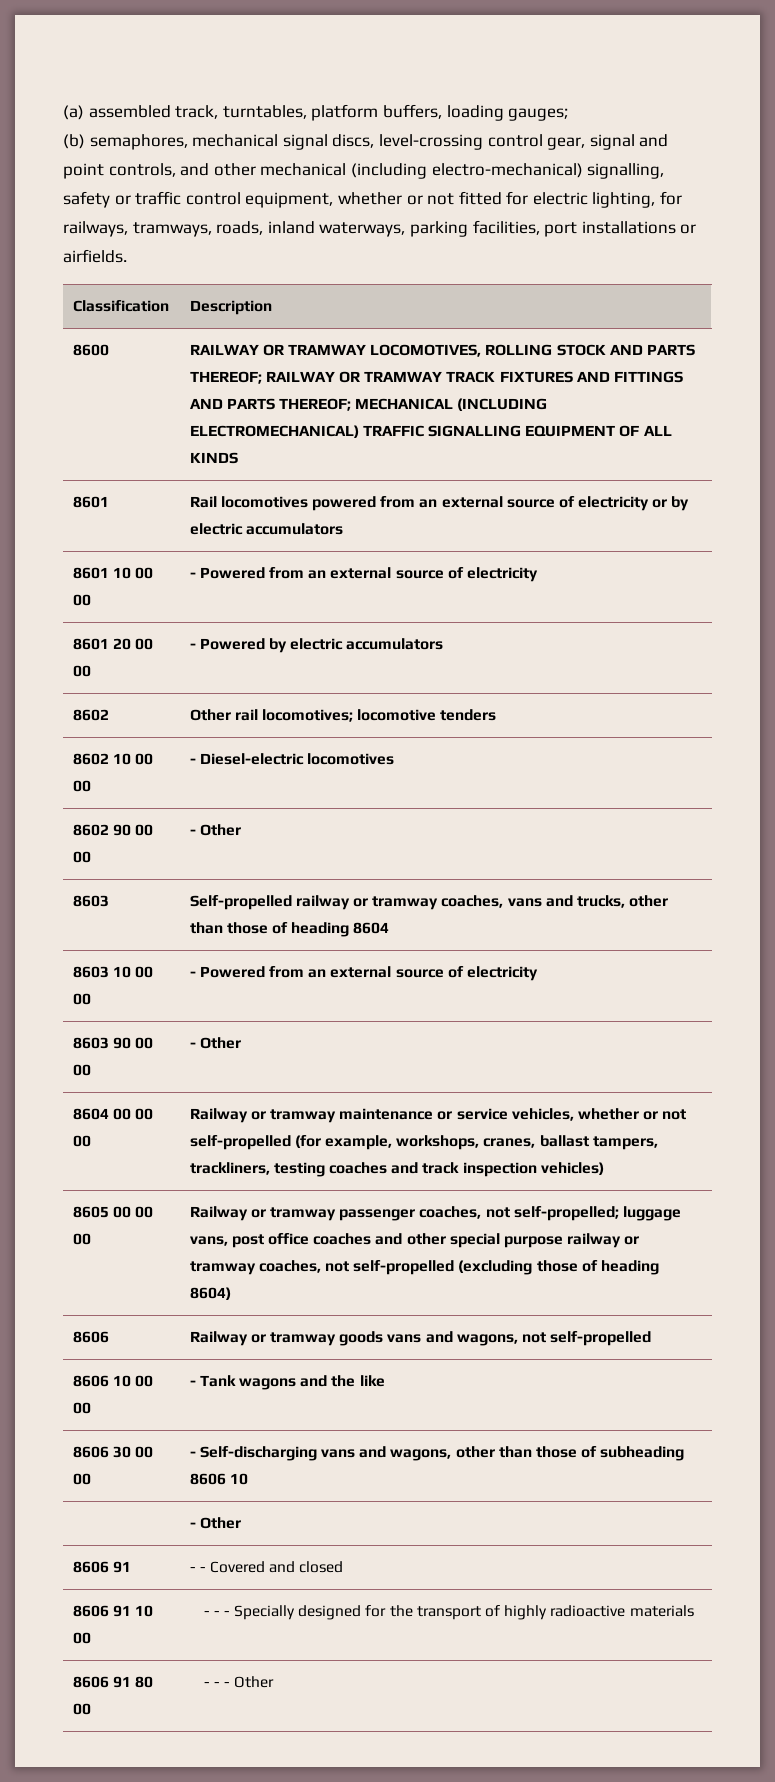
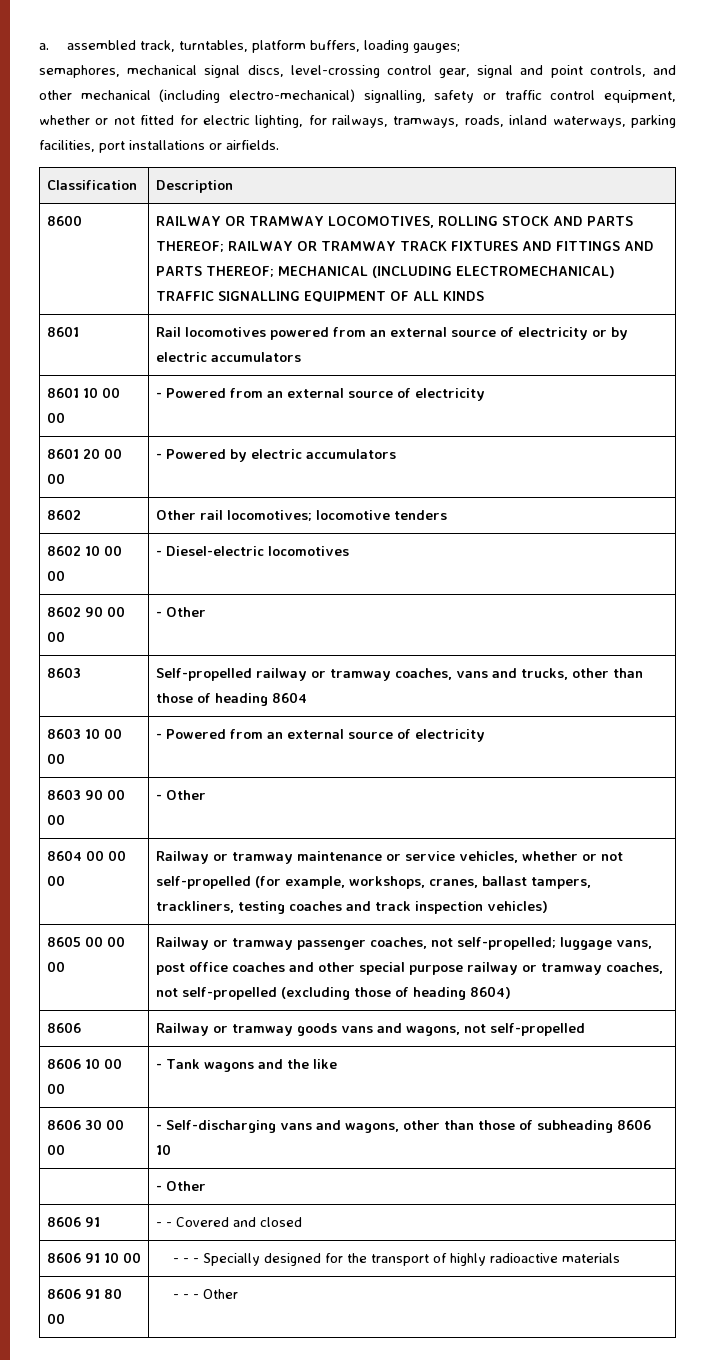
- (a) assembled track, turntables, platform buffers, loading gauges;
+ a. assembled track, turntables, platform buffers, loading gauges;
- (b) semaphores, mechanical signal discs, level-crossing control gear, signal and point controls, and other mechanical (including electro-mechanical) signalling, safety or traffic control equipment, whether or not fitted for electric lighting, for railways, tramways, roads, inland waterways, parking facilities, port installations or airfields.
+ semaphores, mechanical signal discs, level-crossing control gear, signal and point controls, and other mechanical (including electro-mechanical) signalling, safety or traffic control equipment, whether or not fitted for electric lighting, for railways, tramways, roads, inland waterways, parking facilities, port installations or airfields.

